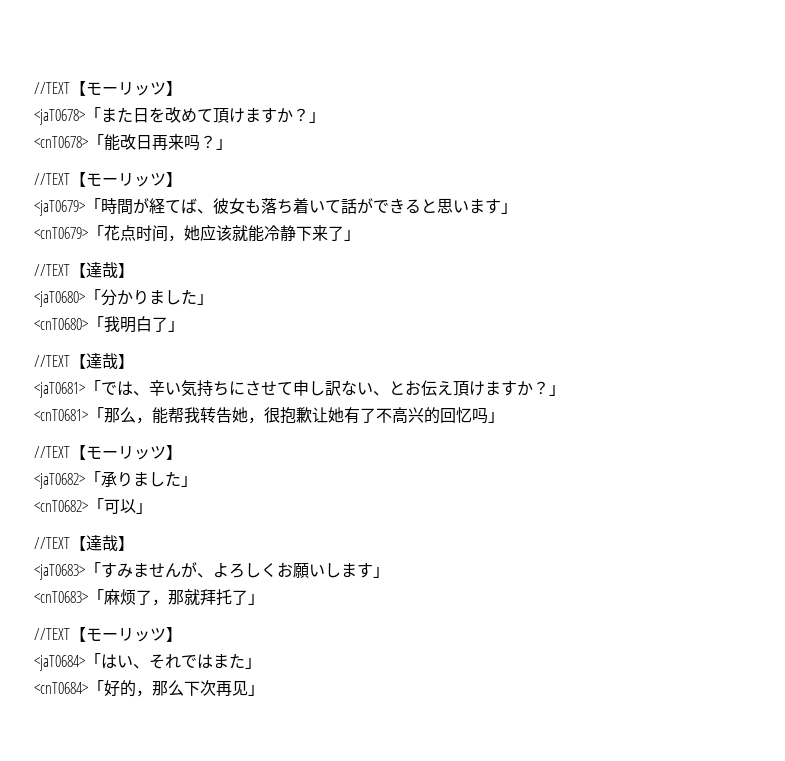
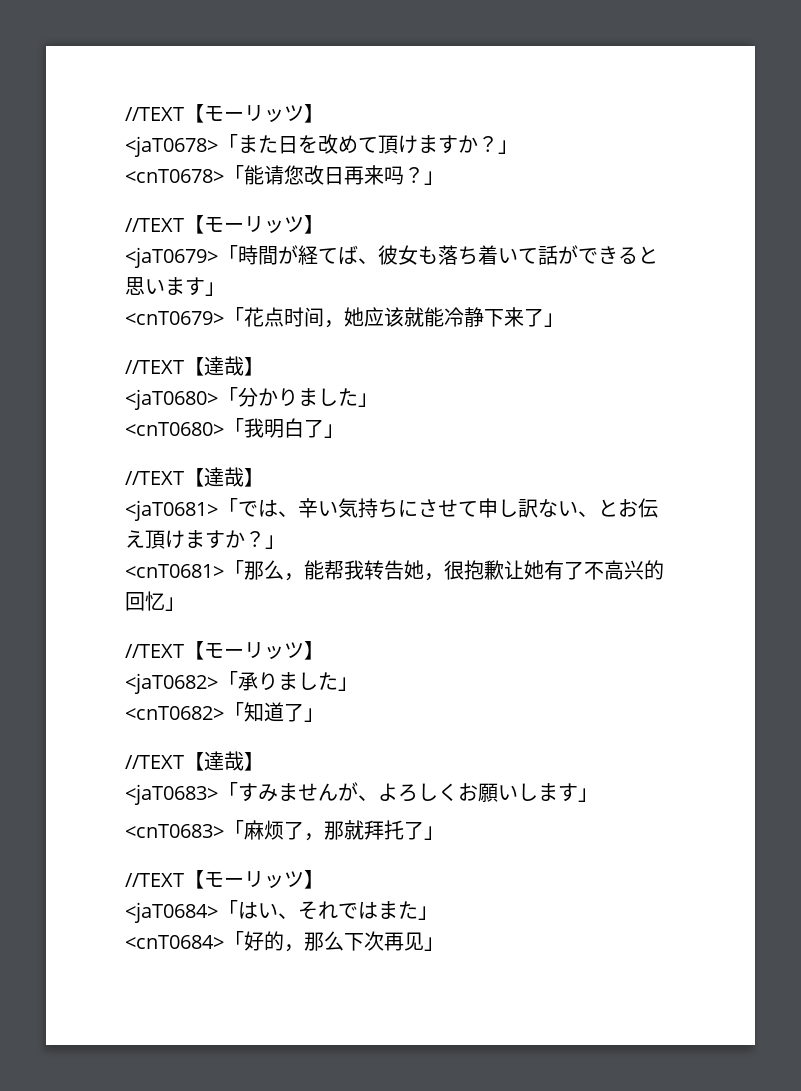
- <cnT0678>「能改日再来吗？」
+ <cnT0678>「能请您改日再来吗？」
- <cnT0681>「那么，能帮我转告她，很抱歉让她有了不高兴的回忆吗」
+ <cnT0681>「那么，能帮我转告她，很抱歉让她有了不高兴的回忆」
- <cnT0682>「可以」
+ <cnT0682>「知道了」

